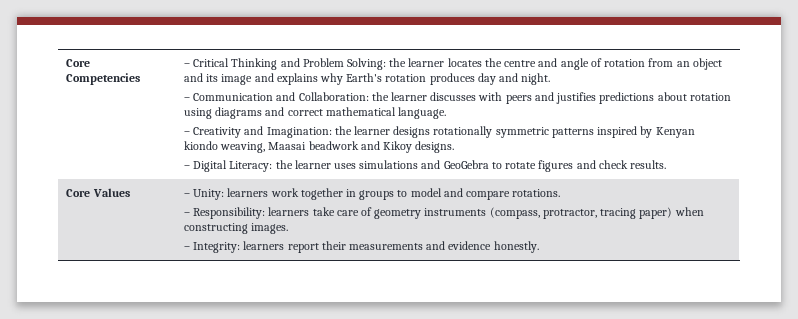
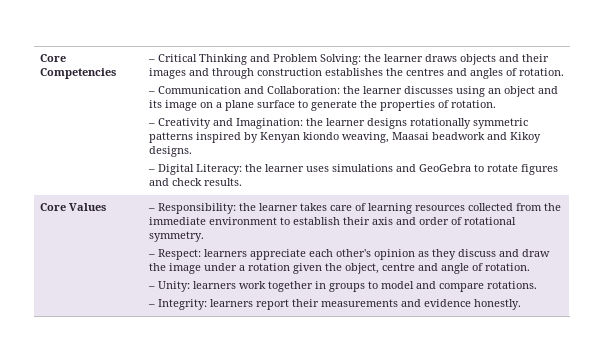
- – Critical Thinking and Problem Solving: the learner locates the centre and angle of rotation from an object and its image and explains why Earth's rotation produces day and night.
+ – Critical Thinking and Problem Solving: the learner draws objects and their images and through construction establishes the centres and angles of rotation.
- – Communication and Collaboration: the learner discusses with peers and justifies predictions about rotation using diagrams and correct mathematical language.
+ – Communication and Collaboration: the learner discusses using an object and its image on a plane surface to generate the properties of rotation.
+ – Responsibility: the learner takes care of learning resources collected from the immediate environment to establish their axis and order of rotational symmetry.
+ – Respect: learners appreciate each other's opinion as they discuss and draw the image under a rotation given the object, centre and angle of rotation.
- – Responsibility: learners take care of geometry instruments (compass, protractor, tracing paper) when constructing images.

